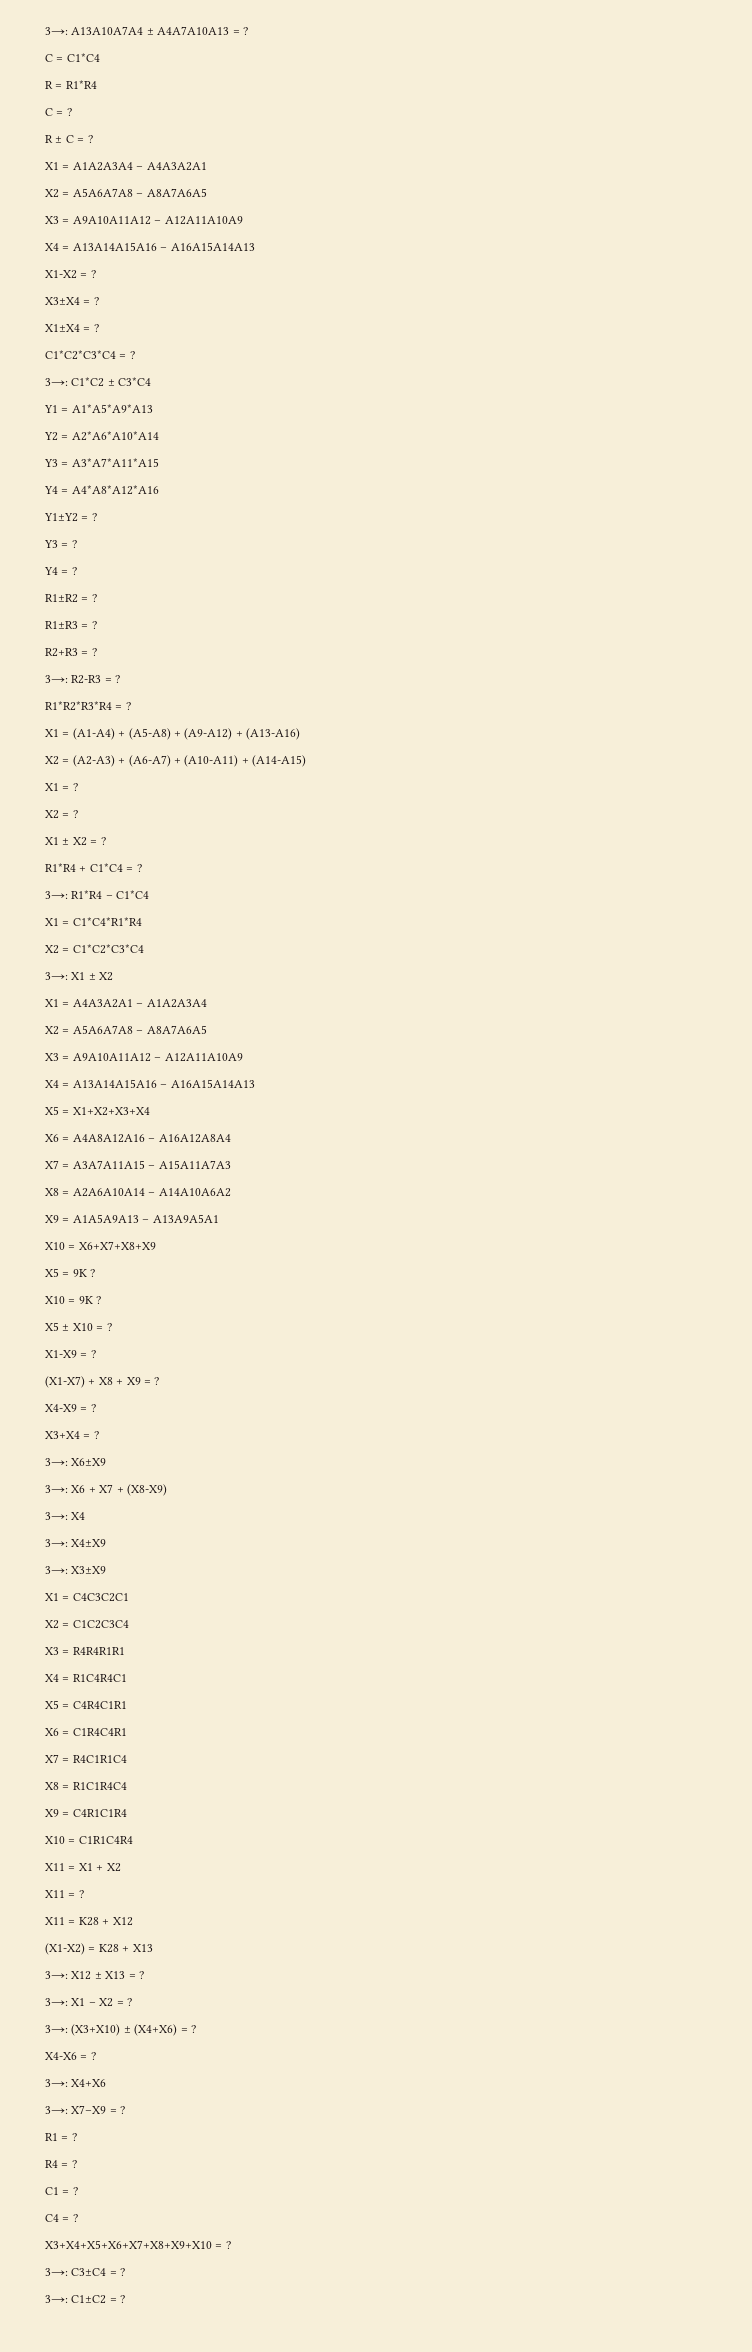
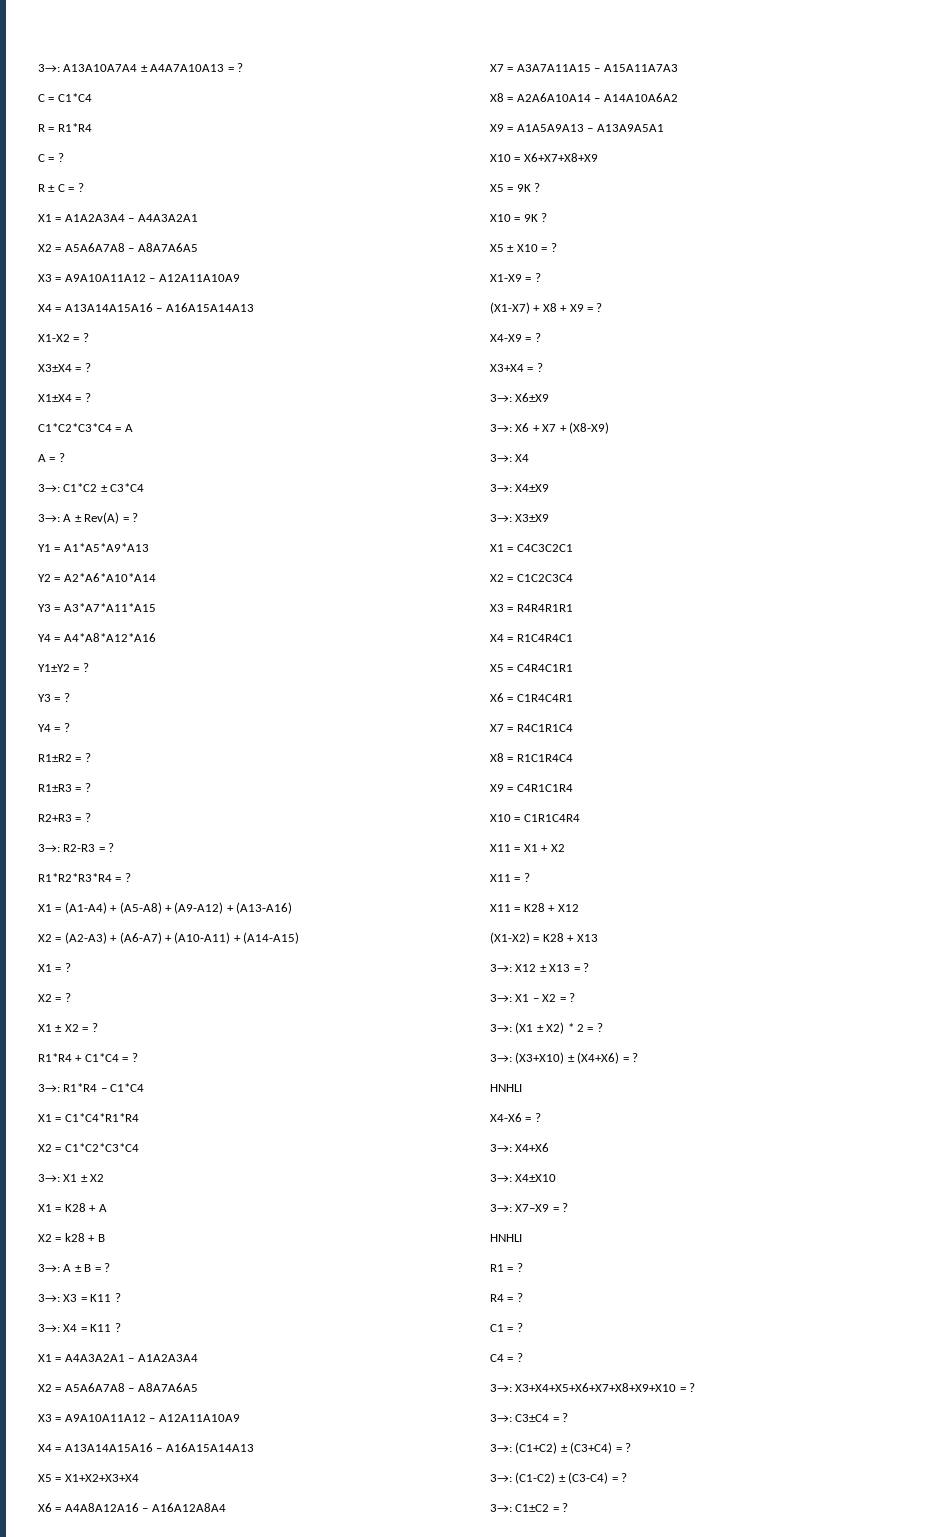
- C1*C2*C3*C4 = ?
+ C1*C2*C3*C4 = A
+ A = ?
+ 3→: A ± Rev(A) = ?
+ X1 = K28 + A
+ X2 = k28 + B
+ 3→: A ± B = ?
+ 3→: X3 = K11 ?
+ 3→: X4 = K11 ?
+ 3→: (X1 ± X2) * 2 = ?
  3→: (X3+X10) ± (X4+X6) = ?
+ HNHLI
+ 3→: X4±X10
  3→: X7–X9 = ?
+ HNHLI
- X3+X4+X5+X6+X7+X8+X9+X10 = ?
+ 3→: X3+X4+X5+X6+X7+X8+X9+X10 = ?
+ 3→: (C1+C2) ± (C3+C4) = ?
+ 3→: (C1-C2) ± (C3-C4) = ?

